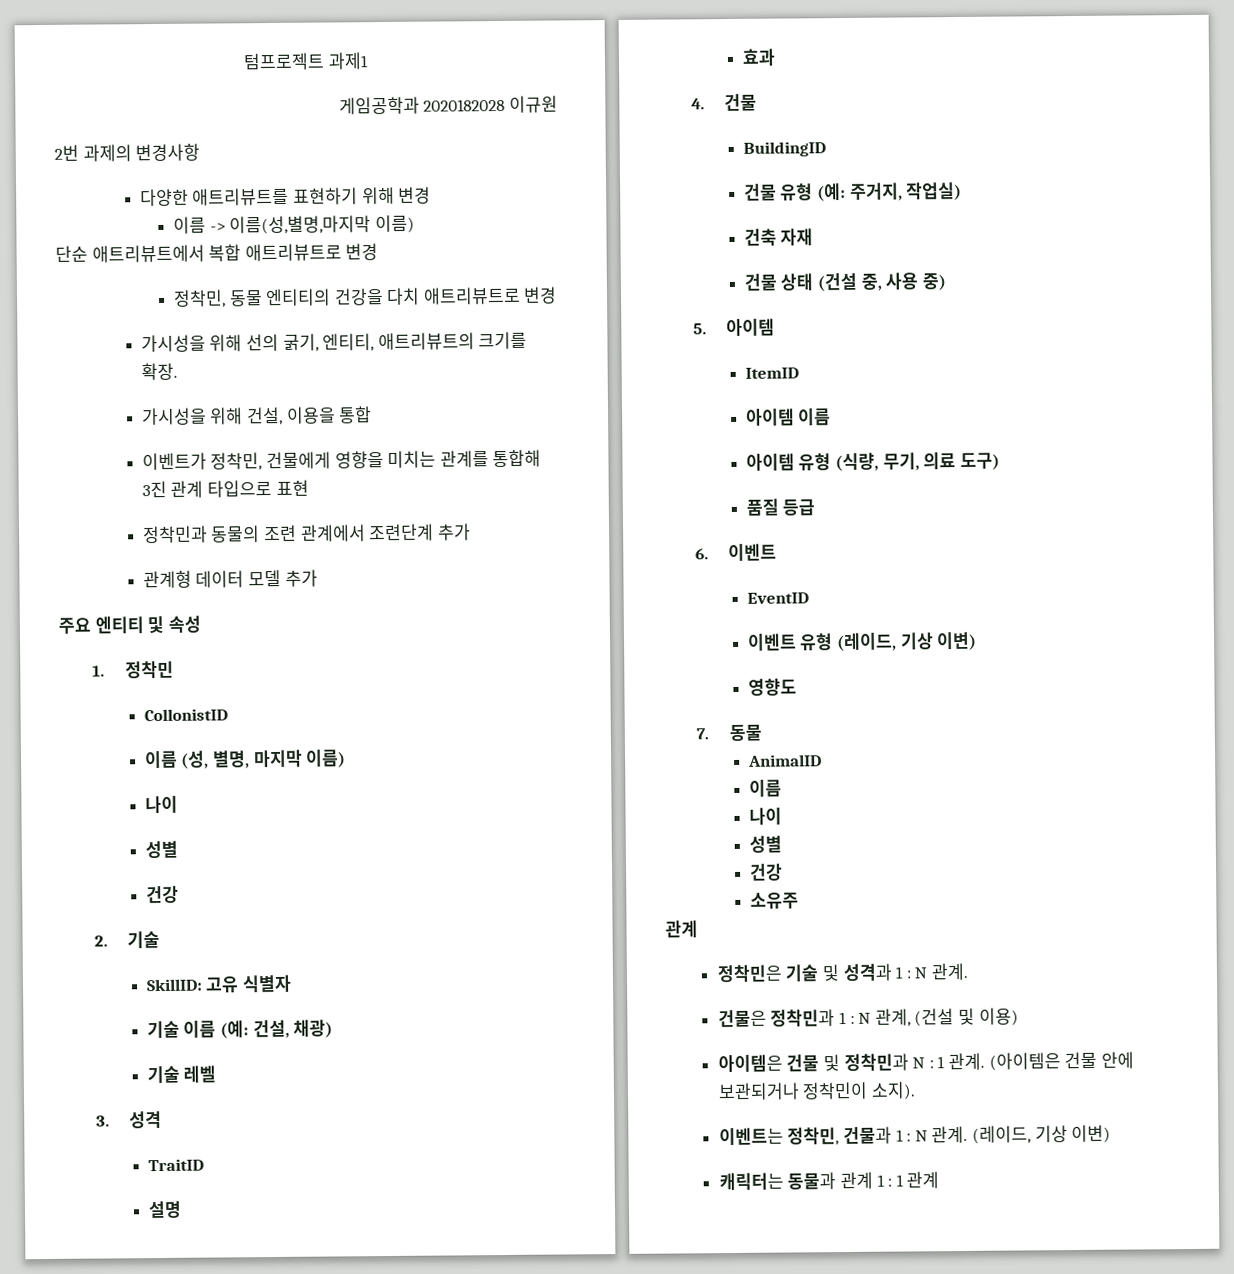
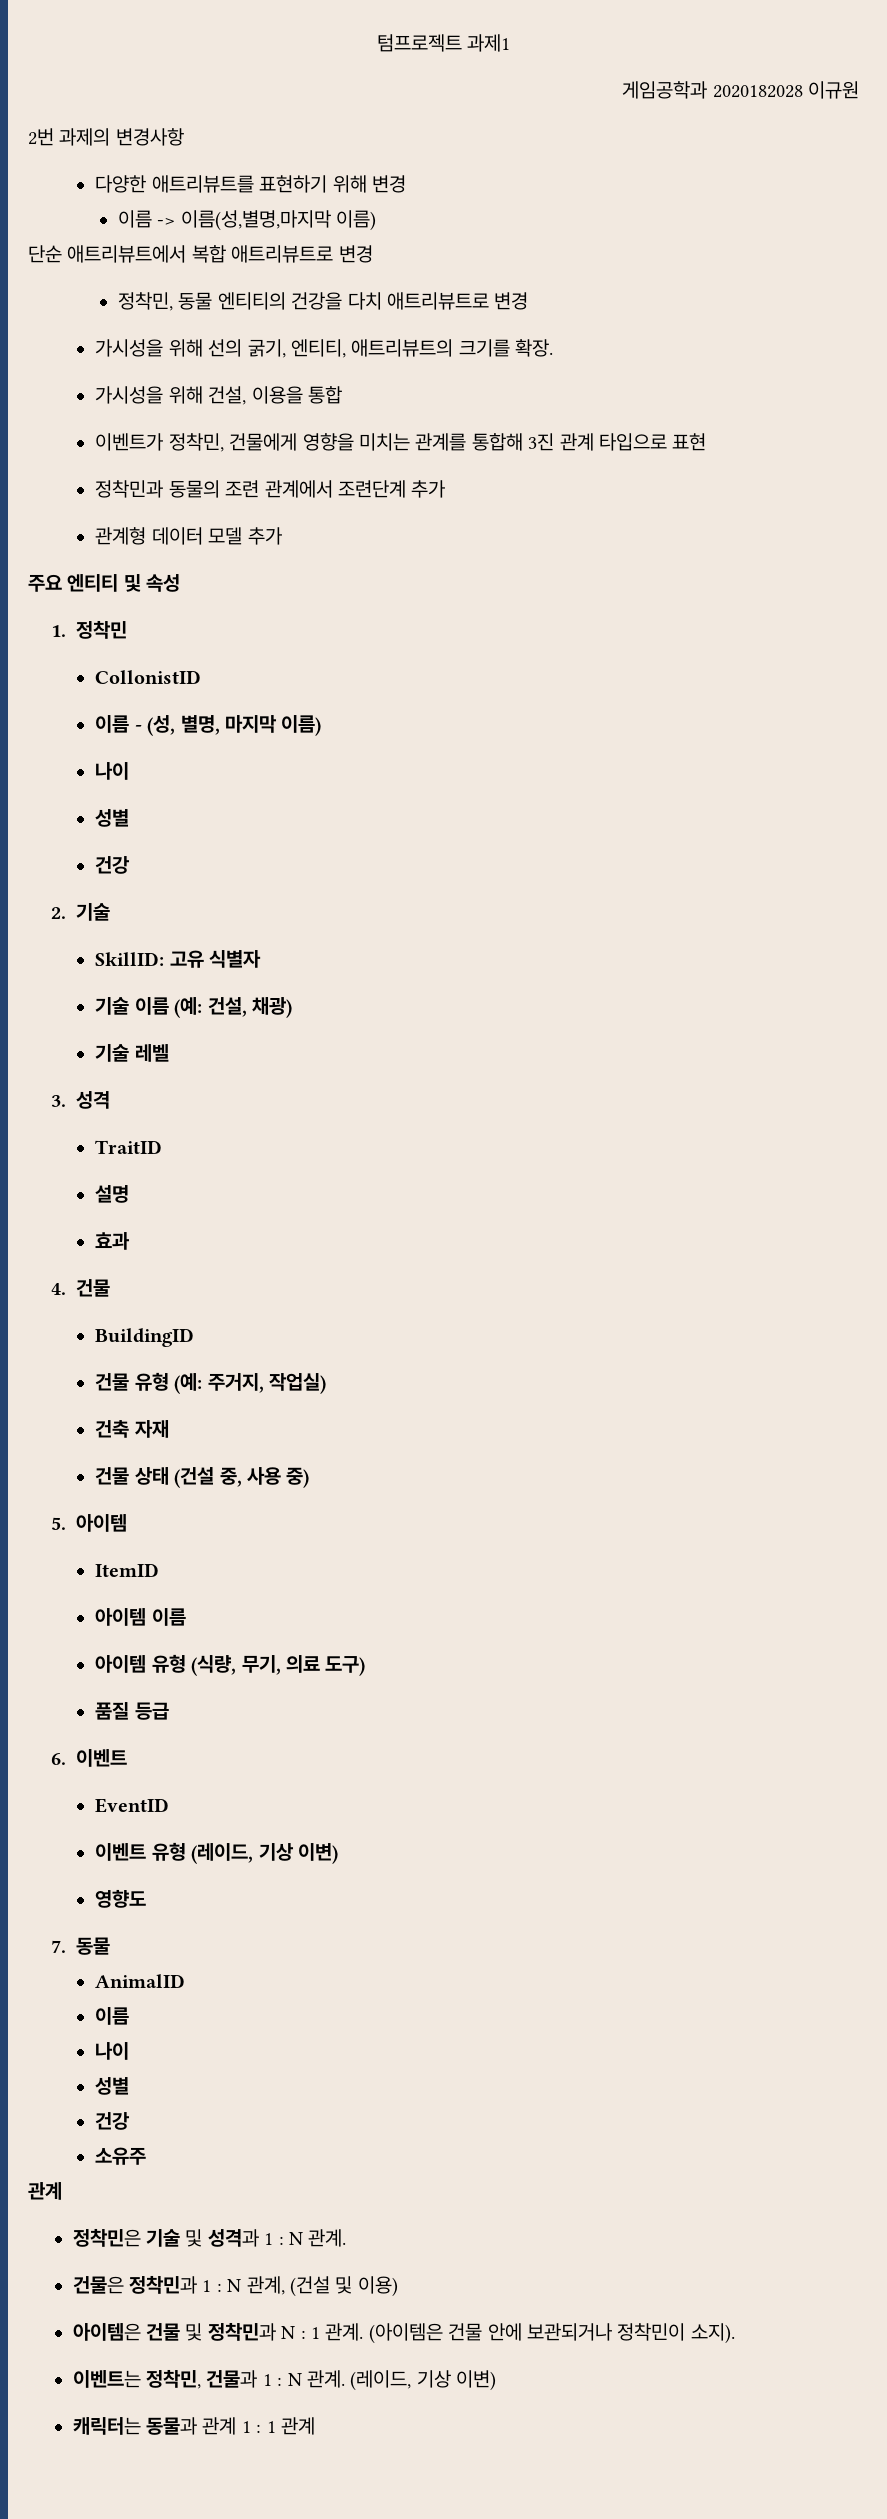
- 이름 (성, 별명, 마지막 이름)
+ 이름 - (성, 별명, 마지막 이름)

